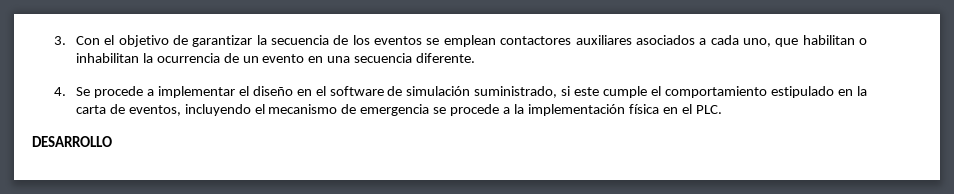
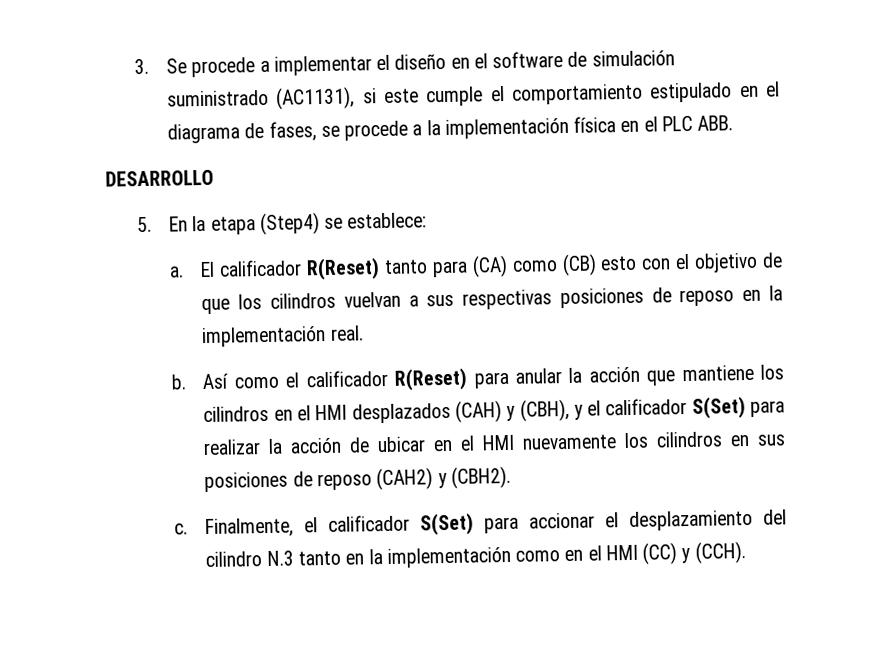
- 3. Con el objetivo de garantizar la secuencia de los eventos se emplean contactores auxiliares asociados a cada uno, que habilitan o inhabilitan la ocurrencia de un evento en una secuencia diferente.
- 4. Se procede a implementar el diseño en el software de simulación suministrado, si este cumple el comportamiento estipulado en la carta de eventos, incluyendo el mecanismo de emergencia se procede a la implementación física en el PLC.
+ 3. Se procede a implementar el diseño en el software de simulación suministrado (AC1131), si este cumple el comportamiento estipulado en el diagrama de fases, se procede a la implementación física en el PLC ABB.
+ 5. En la etapa (Step4) se establece:
+ a. El calificador R(Reset) tanto para (CA) como (CB) esto con el objetivo de que los cilindros vuelvan a sus respectivas posiciones de reposo en la implementación real.
+ b. Así como el calificador R(Reset) para anular la acción que mantiene los cilindros en el HMI desplazados (CAH) y (CBH), y el calificador S(Set) para realizar la acción de ubicar en el HMI nuevamente los cilindros en sus posiciones de reposo (CAH2) y (CBH2).
+ c. Finalmente, el calificador S(Set) para accionar el desplazamiento del cilindro N.3 tanto en la implementación como en el HMI (CC) y (CCH).

